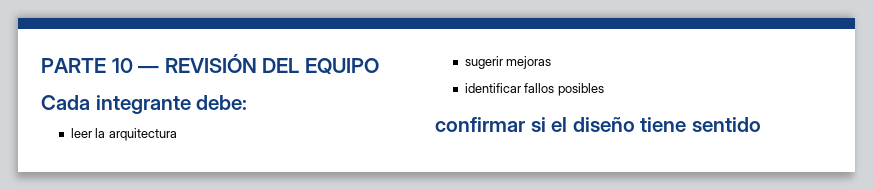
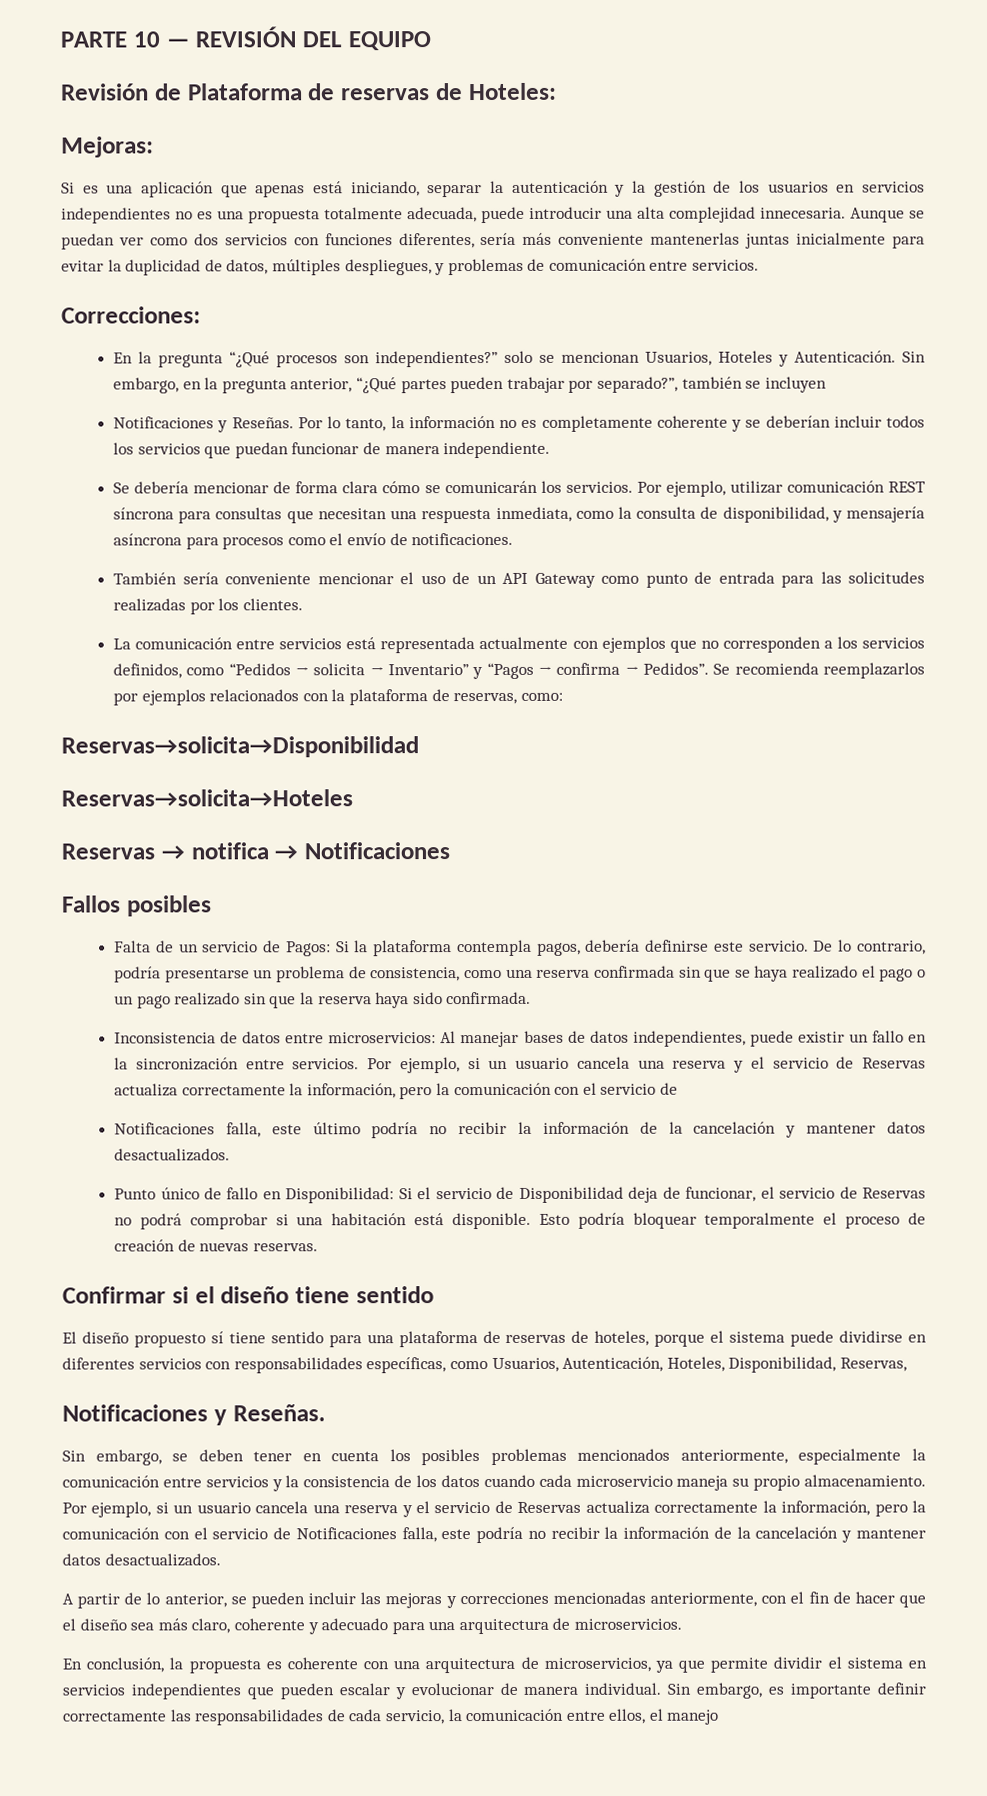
- Cada integrante debe:
- leer la arquitectura
- sugerir mejoras
- identificar fallos posibles
- confirmar si el diseño tiene sentido
+ Revisión de Plataforma de reservas de Hoteles:
+ Mejoras:
+ Si es una aplicación que apenas está iniciando, separar la autenticación y la gestión de los usuarios en servicios independientes no es una propuesta totalmente adecuada, puede introducir una alta complejidad innecesaria. Aunque se puedan ver como dos servicios con funciones diferentes, sería más conveniente mantenerlas juntas inicialmente para evitar la duplicidad de datos, múltiples despliegues, y problemas de comunicación entre servicios.
+ Correcciones:
+ En la pregunta “¿Qué procesos son independientes?” solo se mencionan Usuarios, Hoteles y Autenticación. Sin embargo, en la pregunta anterior, “¿Qué partes pueden trabajar por separado?”, también se incluyen
+ Notificaciones y Reseñas. Por lo tanto, la información no es completamente coherente y se deberían incluir todos los servicios que puedan funcionar de manera independiente.
+ Se debería mencionar de forma clara cómo se comunicarán los servicios. Por ejemplo, utilizar comunicación REST síncrona para consultas que necesitan una respuesta inmediata, como la consulta de disponibilidad, y mensajería asíncrona para procesos como el envío de notificaciones.
+ También sería conveniente mencionar el uso de un API Gateway como punto de entrada para las solicitudes realizadas por los clientes.
+ La comunicación entre servicios está representada actualmente con ejemplos que no corresponden a los servicios definidos, como “Pedidos → solicita → Inventario” y “Pagos → confirma → Pedidos”. Se recomienda reemplazarlos por ejemplos relacionados con la plataforma de reservas, como:
+ Reservas→solicita→Disponibilidad
+ Reservas→solicita→Hoteles
+ Reservas → notifica → Notificaciones
+ Fallos posibles
+ Falta de un servicio de Pagos: Si la plataforma contempla pagos, debería definirse este servicio. De lo contrario, podría presentarse un problema de consistencia, como una reserva confirmada sin que se haya realizado el pago o un pago realizado sin que la reserva haya sido confirmada.
+ Inconsistencia de datos entre microservicios: Al manejar bases de datos independientes, puede existir un fallo en la sincronización entre servicios. Por ejemplo, si un usuario cancela una reserva y el servicio de Reservas actualiza correctamente la información, pero la comunicación con el servicio de
+ Notificaciones falla, este último podría no recibir la información de la cancelación y mantener datos desactualizados.
+ Punto único de fallo en Disponibilidad: Si el servicio de Disponibilidad deja de funcionar, el servicio de Reservas no podrá comprobar si una habitación está disponible. Esto podría bloquear temporalmente el proceso de creación de nuevas reservas.
+ Confirmar si el diseño tiene sentido
+ El diseño propuesto sí tiene sentido para una plataforma de reservas de hoteles, porque el sistema puede dividirse en diferentes servicios con responsabilidades específicas, como Usuarios, Autenticación, Hoteles, Disponibilidad, Reservas,
+ Notificaciones y Reseñas.
+ Sin embargo, se deben tener en cuenta los posibles problemas mencionados anteriormente, especialmente la comunicación entre servicios y la consistencia de los datos cuando cada microservicio maneja su propio almacenamiento. Por ejemplo, si un usuario cancela una reserva y el servicio de Reservas actualiza correctamente la información, pero la comunicación con el servicio de Notificaciones falla, este podría no recibir la información de la cancelación y mantener datos desactualizados.
+ A partir de lo anterior, se pueden incluir las mejoras y correcciones mencionadas anteriormente, con el fin de hacer que el diseño sea más claro, coherente y adecuado para una arquitectura de microservicios.
+ En conclusión, la propuesta es coherente con una arquitectura de microservicios, ya que permite dividir el sistema en servicios independientes que pueden escalar y evolucionar de manera individual. Sin embargo, es importante definir correctamente las responsabilidades de cada servicio, la comunicación entre ellos, el manejo

